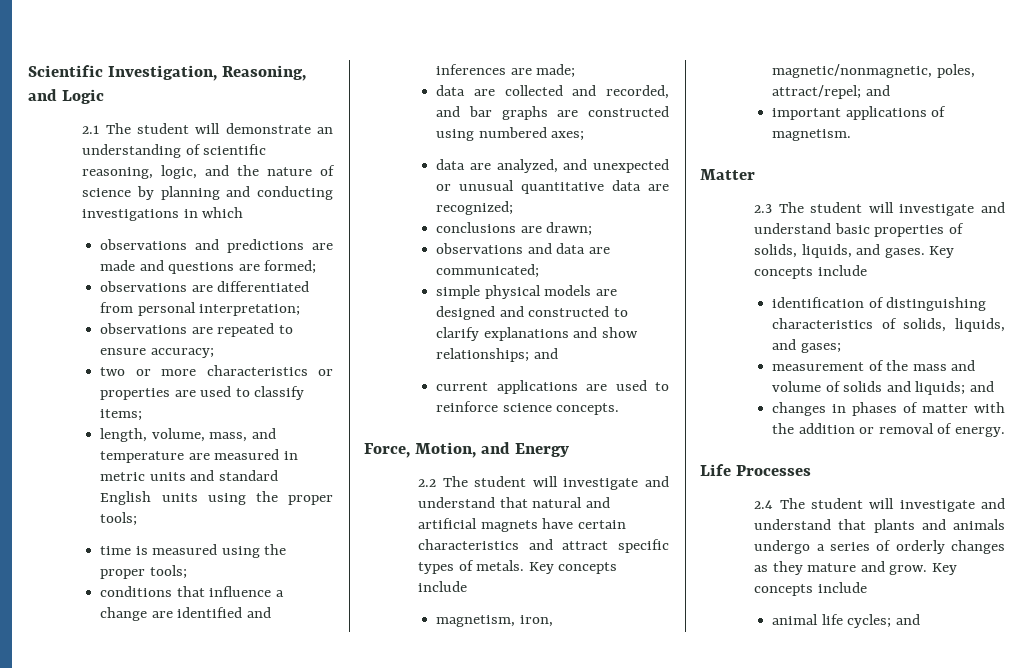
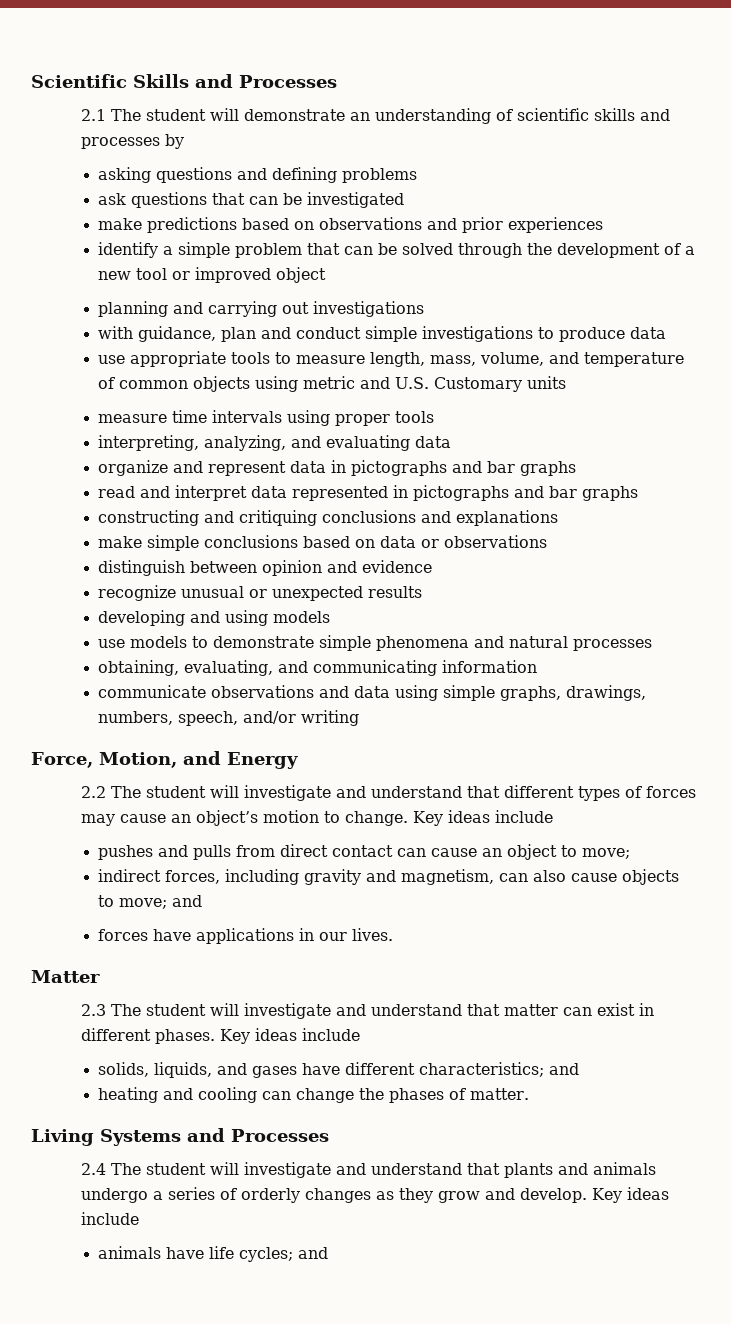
- Scientific Investigation, Reasoning, and Logic
+ Scientific Skills and Processes
- 2.1 The student will demonstrate an understanding of scientific reasoning, logic, and the nature of science by planning and conducting investigations in which
- observations and predictions are made and questions are formed;
- observations are differentiated from personal interpretation;
- observations are repeated to ensure accuracy;
- two or more characteristics or properties are used to classify items;
- length, volume, mass, and temperature are measured in metric units and standard English units using the proper tools;
- time is measured using the proper tools;
- conditions that influence a change are identified and inferences are made;
- data are collected and recorded, and bar graphs are constructed using numbered axes;
- data are analyzed, and unexpected or unusual quantitative data are recognized;
- conclusions are drawn;
- observations and data are communicated;
- simple physical models are designed and constructed to clarify explanations and show relationships; and
- current applications are used to reinforce science concepts.
+ 2.1 The student will demonstrate an understanding of scientific skills and processes by
+ asking questions and defining problems
+ ask questions that can be investigated
+ make predictions based on observations and prior experiences
+ identify a simple problem that can be solved through the development of a new tool or improved object
+ planning and carrying out investigations
+ with guidance, plan and conduct simple investigations to produce data
+ use appropriate tools to measure length, mass, volume, and temperature of common objects using metric and U.S. Customary units
+ measure time intervals using proper tools
+ interpreting, analyzing, and evaluating data
+ organize and represent data in pictographs and bar graphs
+ read and interpret data represented in pictographs and bar graphs
+ constructing and critiquing conclusions and explanations
+ make simple conclusions based on data or observations
+ distinguish between opinion and evidence
+ recognize unusual or unexpected results
+ developing and using models
+ use models to demonstrate simple phenomena and natural processes
+ obtaining, evaluating, and communicating information
+ communicate observations and data using simple graphs, drawings, numbers, speech, and/or writing
- 2.2 The student will investigate and understand that natural and artificial magnets have certain characteristics and attract specific types of metals. Key concepts include
- magnetism, iron, magnetic/nonmagnetic, poles, attract/repel; and
- important applications of magnetism.
+ 2.2 The student will investigate and understand that different types of forces may cause an object’s motion to change. Key ideas include
+ pushes and pulls from direct contact can cause an object to move;
+ indirect forces, including gravity and magnetism, can also cause objects to move; and
+ forces have applications in our lives.
- 2.3 The student will investigate and understand basic properties of solids, liquids, and gases. Key concepts include
- identification of distinguishing characteristics of solids, liquids, and gases;
- measurement of the mass and volume of solids and liquids; and
- changes in phases of matter with the addition or removal of energy.
- Life Processes
+ 2.3 The student will investigate and understand that matter can exist in different phases. Key ideas include
+ solids, liquids, and gases have different characteristics; and
+ heating and cooling can change the phases of matter.
+ Living Systems and Processes
- 2.4 The student will investigate and understand that plants and animals undergo a series of orderly changes as they mature and grow. Key concepts include
- animal life cycles; and
+ 2.4 The student will investigate and understand that plants and animals undergo a series of orderly changes as they grow and develop. Key ideas include
+ animals have life cycles; and

